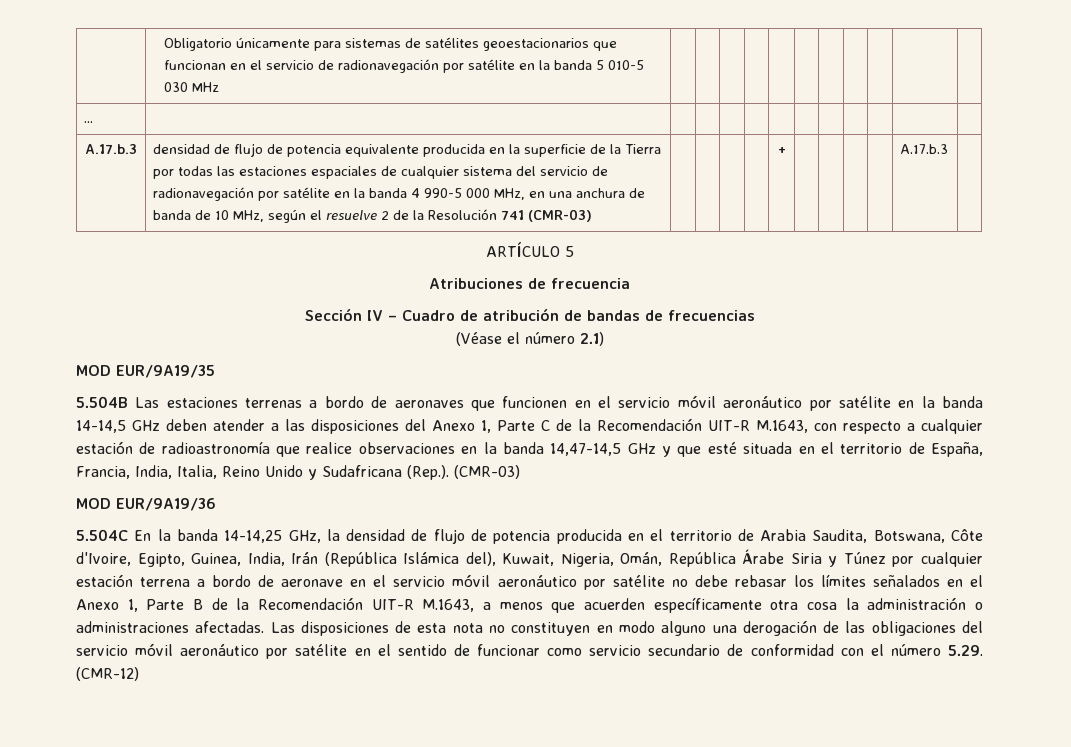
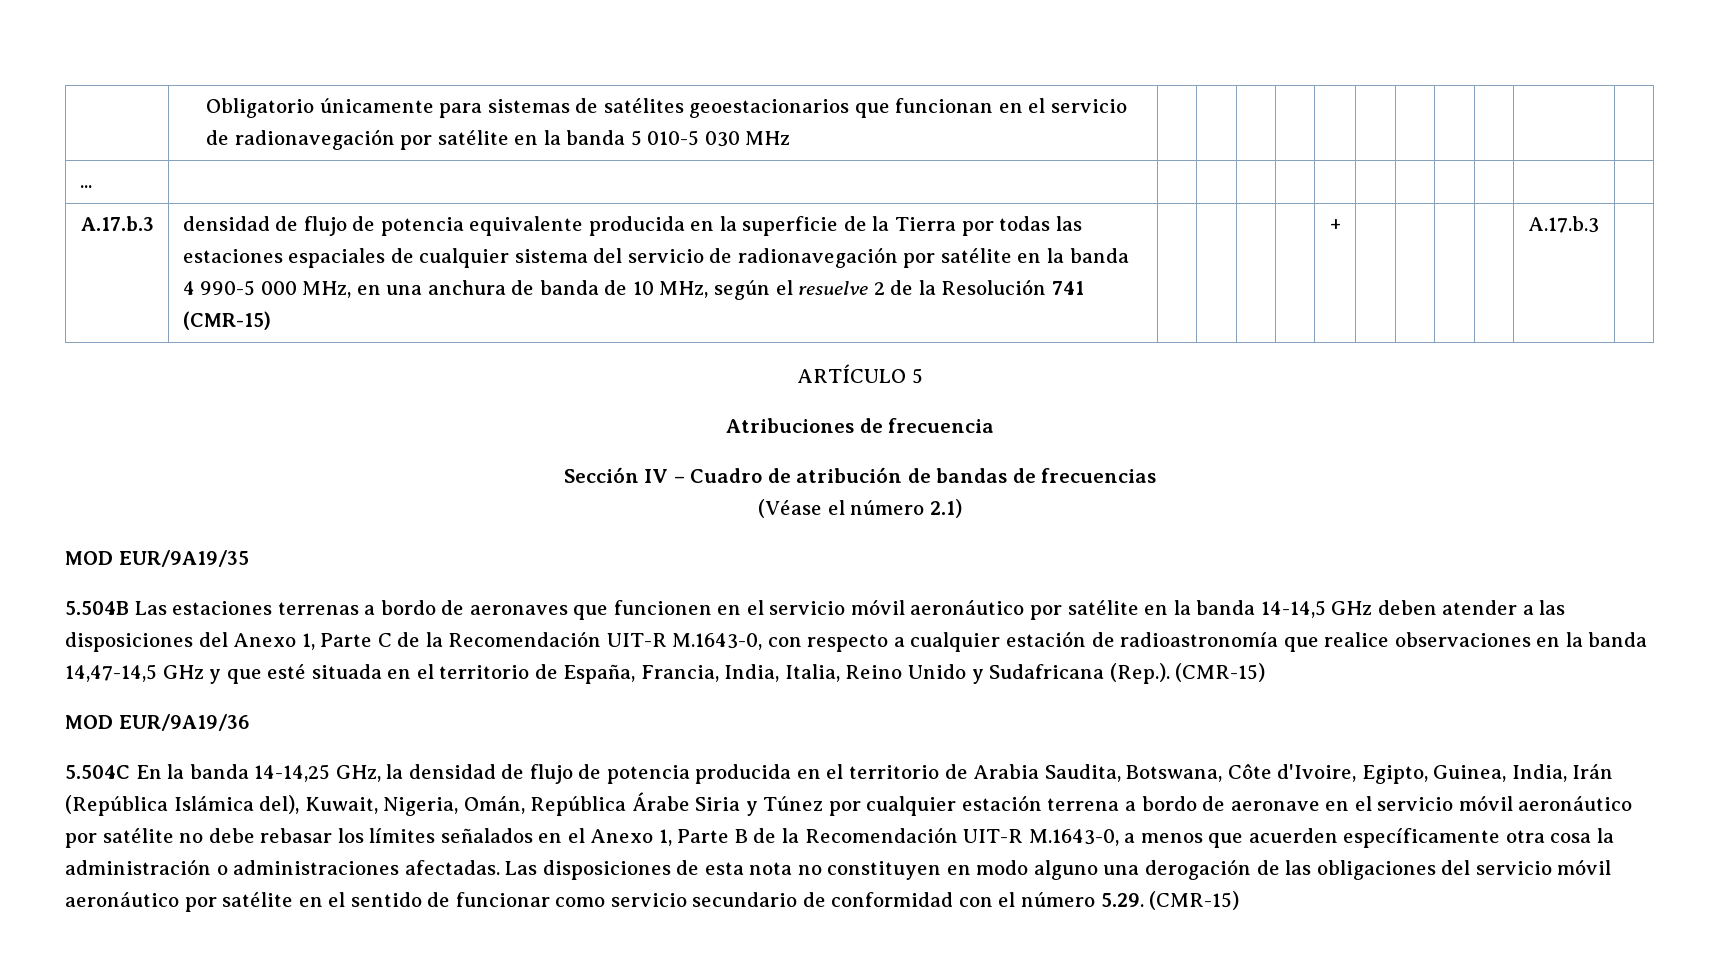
- densidad de flujo de potencia equivalente producida en la superficie de la Tierra por todas las estaciones espaciales de cualquier sistema del servicio de radionavegación por satélite en la banda 4 990-5 000 MHz, en una anchura de banda de 10 MHz, según el resuelve 2 de la Resolución 741 (CMR-03)
+ densidad de flujo de potencia equivalente producida en la superficie de la Tierra por todas las estaciones espaciales de cualquier sistema del servicio de radionavegación por satélite en la banda 4 990-5 000 MHz, en una anchura de banda de 10 MHz, según el resuelve 2 de la Resolución 741 (CMR-15)
- 5.504B Las estaciones terrenas a bordo de aeronaves que funcionen en el servicio móvil aeronáutico por satélite en la banda 14-14,5 GHz deben atender a las disposiciones del Anexo 1, Parte C de la Recomendación UIT-R M.1643, con respecto a cualquier estación de radioastronomía que realice observaciones en la banda 14,47-14,5 GHz y que esté situada en el territorio de España, Francia, India, Italia, Reino Unido y Sudafricana (Rep.). (CMR-03)
+ 5.504B Las estaciones terrenas a bordo de aeronaves que funcionen en el servicio móvil aeronáutico por satélite en la banda 14-14,5 GHz deben atender a las disposiciones del Anexo 1, Parte C de la Recomendación UIT-R M.1643-0, con respecto a cualquier estación de radioastronomía que realice observaciones en la banda 14,47-14,5 GHz y que esté situada en el territorio de España, Francia, India, Italia, Reino Unido y Sudafricana (Rep.). (CMR-15)
- 5.504C En la banda 14-14,25 GHz, la densidad de flujo de potencia producida en el territorio de Arabia Saudita, Botswana, Côte d'Ivoire, Egipto, Guinea, India, Irán (República Islámica del), Kuwait, Nigeria, Omán, República Árabe Siria y Túnez por cualquier estación terrena a bordo de aeronave en el servicio móvil aeronáutico por satélite no debe rebasar los límites señalados en el Anexo 1, Parte B de la Recomendación UIT-R M.1643, a menos que acuerden específicamente otra cosa la administración o administraciones afectadas.
+ 5.504C En la banda 14-14,25 GHz, la densidad de flujo de potencia producida en el territorio de Arabia Saudita, Botswana, Côte d'Ivoire, Egipto, Guinea, India, Irán (República Islámica del), Kuwait, Nigeria, Omán, República Árabe Siria y Túnez por cualquier estación terrena a bordo de aeronave en el servicio móvil aeronáutico por satélite no debe rebasar los límites señalados en el Anexo 1, Parte B de la Recomendación UIT-R M.1643-0, a menos que acuerden específicamente otra cosa la administración o administraciones afectadas.
- Las disposiciones de esta nota no constituyen en modo alguno una derogación de las obligaciones del servicio móvil aeronáutico por satélite en el sentido de funcionar como servicio secundario de conformidad con el número 5.29. (CMR-12)
+ Las disposiciones de esta nota no constituyen en modo alguno una derogación de las obligaciones del servicio móvil aeronáutico por satélite en el sentido de funcionar como servicio secundario de conformidad con el número 5.29. (CMR-15)

